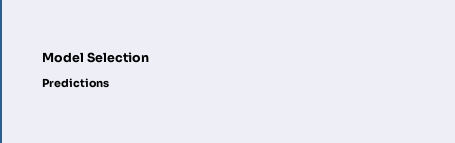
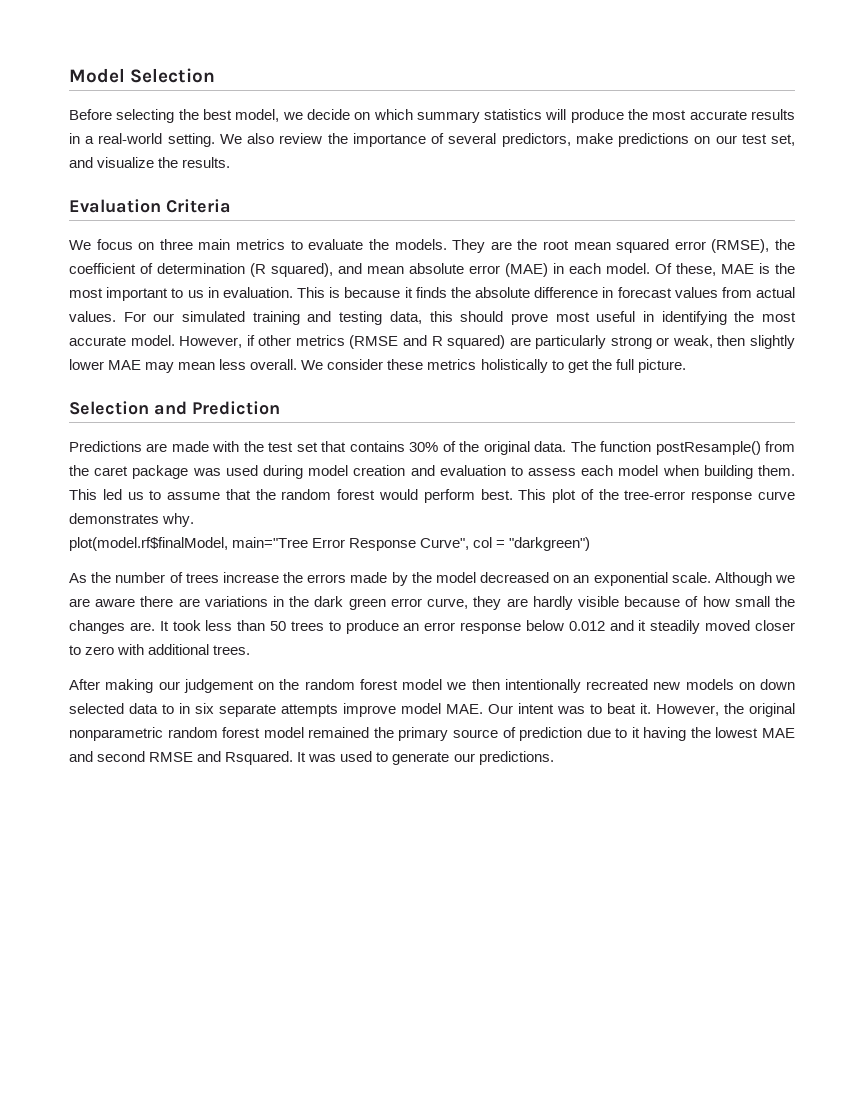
- Predictions
+ Before selecting the best model, we decide on which summary statistics will produce the most accurate results in a real-world setting. We also review the importance of several predictors, make predictions on our test set, and visualize the results.
+ Evaluation Criteria
+ We focus on three main metrics to evaluate the models. They are the root mean squared error (RMSE), the coefficient of determination (R squared), and mean absolute error (MAE) in each model. Of these, MAE is the most important to us in evaluation. This is because it finds the absolute difference in forecast values from actual values. For our simulated training and testing data, this should prove most useful in identifying the most accurate model. However, if other metrics (RMSE and R squared) are particularly strong or weak, then slightly lower MAE may mean less overall. We consider these metrics holistically to get the full picture.
+ Selection and Prediction
+ Predictions are made with the test set that contains 30% of the original data. The function postResample() from the caret package was used during model creation and evaluation to assess each model when building them. This led us to assume that the random forest would perform best. This plot of the tree-error response curve demonstrates why.
+ plot(model.rf$finalModel, main="Tree Error Response Curve", col = "darkgreen")
+ As the number of trees increase the errors made by the model decreased on an exponential scale. Although we are aware there are variations in the dark green error curve, they are hardly visible because of how small the changes are. It took less than 50 trees to produce an error response below 0.012 and it steadily moved closer to zero with additional trees.
+ After making our judgement on the random forest model we then intentionally recreated new models on down selected data to in six separate attempts improve model MAE. Our intent was to beat it. However, the original nonparametric random forest model remained the primary source of prediction due to it having the lowest MAE and second RMSE and Rsquared. It was used to generate our predictions.

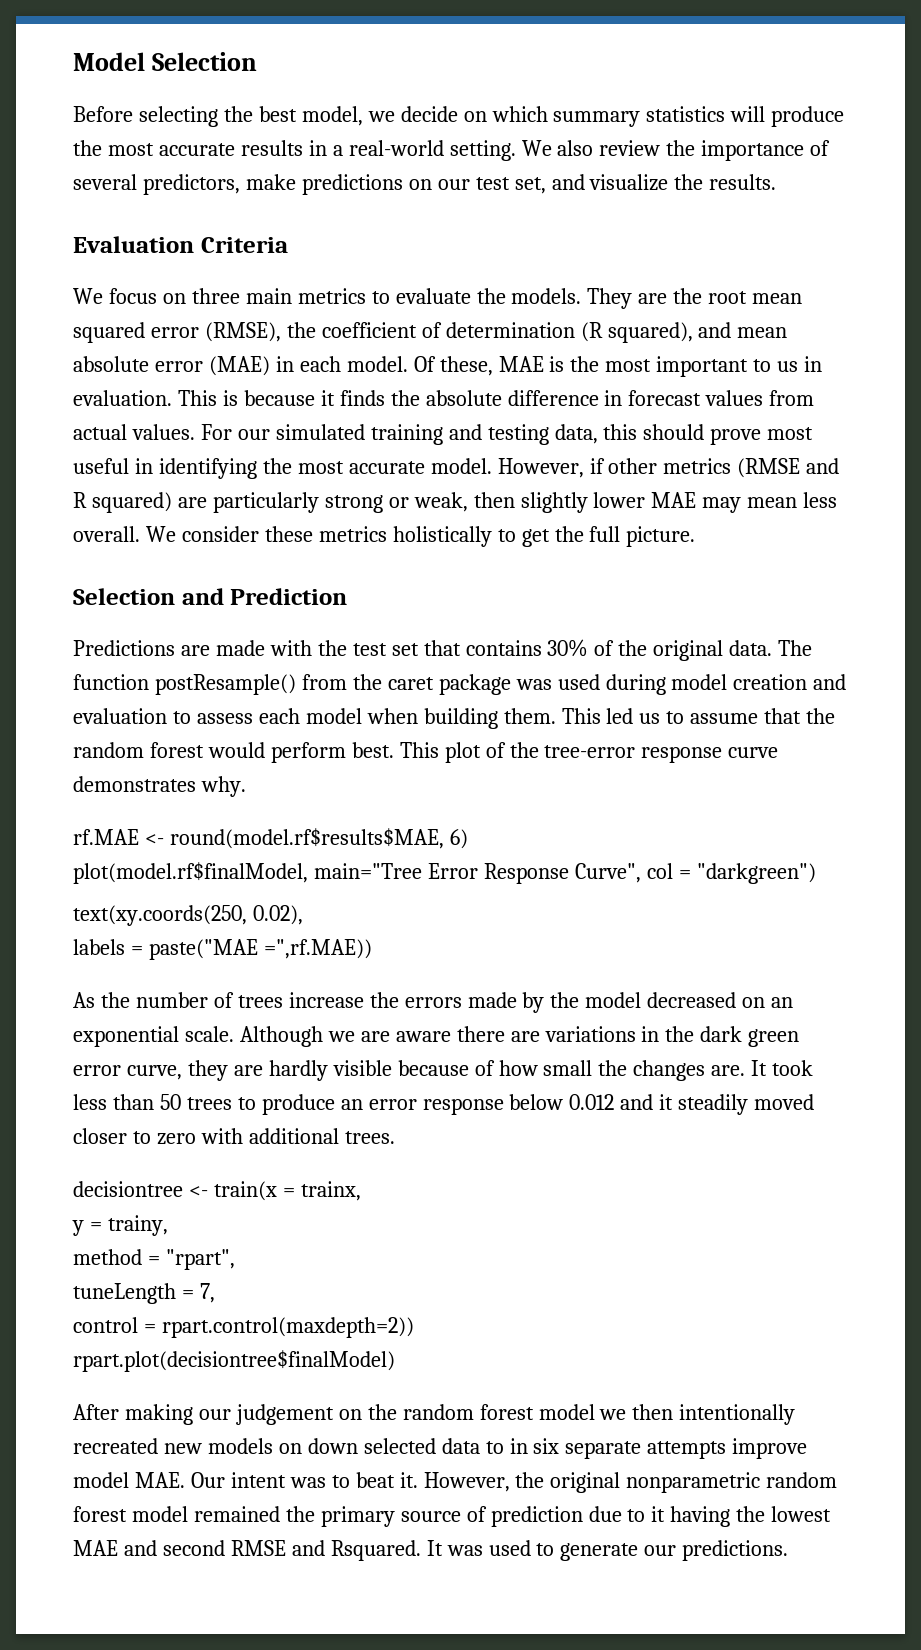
+ rf.MAE <- round(model.rf$results$MAE, 6)
+ text(xy.coords(250, 0.02),
+ labels = paste("MAE =",rf.MAE))
+ decisiontree <- train(x = trainx,
+ y = trainy,
+ method = "rpart",
+ tuneLength = 7,
+ control = rpart.control(maxdepth=2))
+ rpart.plot(decisiontree$finalModel)

